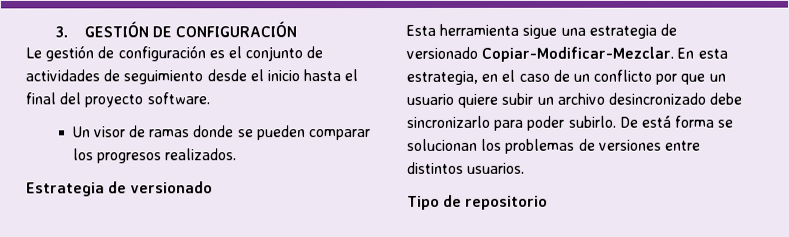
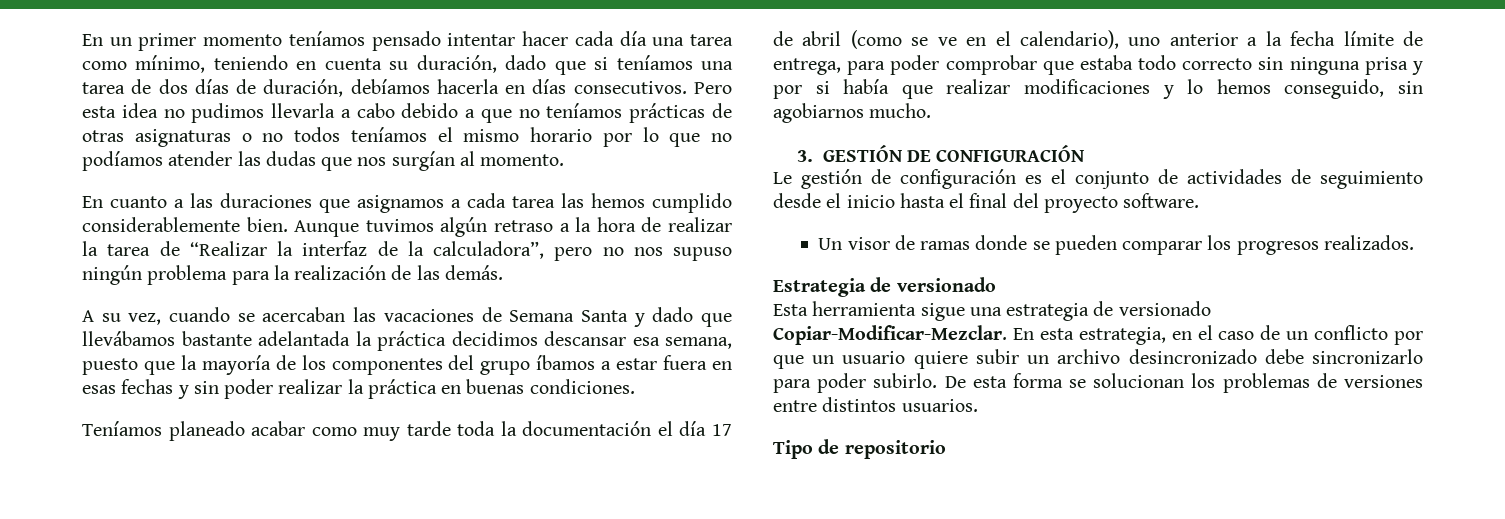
+ En un primer momento teníamos pensado intentar hacer cada día una tarea como mínimo, teniendo en cuenta su duración, dado que si teníamos una tarea de dos días de duración, debíamos hacerla en días consecutivos. Pero esta idea no pudimos llevarla a cabo debido a que no teníamos prácticas de otras asignaturas o no todos teníamos el mismo horario por lo que no podíamos atender las dudas que nos surgían al momento.
+ En cuanto a las duraciones que asignamos a cada tarea las hemos cumplido considerablemente bien. Aunque tuvimos algún retraso a la hora de realizar la tarea de “Realizar la interfaz de la calculadora”, pero no nos supuso ningún problema para la realización de las demás.
+ A su vez, cuando se acercaban las vacaciones de Semana Santa y dado que llevábamos bastante adelantada la práctica decidimos descansar esa semana, puesto que la mayoría de los componentes del grupo íbamos a estar fuera en esas fechas y sin poder realizar la práctica en buenas condiciones.
+ Teníamos planeado acabar como muy tarde toda la documentación el día 17 de abril (como se ve en el calendario), uno anterior a la fecha límite de entrega, para poder comprobar que estaba todo correcto sin ninguna prisa y por si había que realizar modificaciones y lo hemos conseguido, sin agobiarnos mucho.
- De está forma se solucionan los problemas de versiones entre distintos usuarios.
+ De esta forma se solucionan los problemas de versiones entre distintos usuarios.

